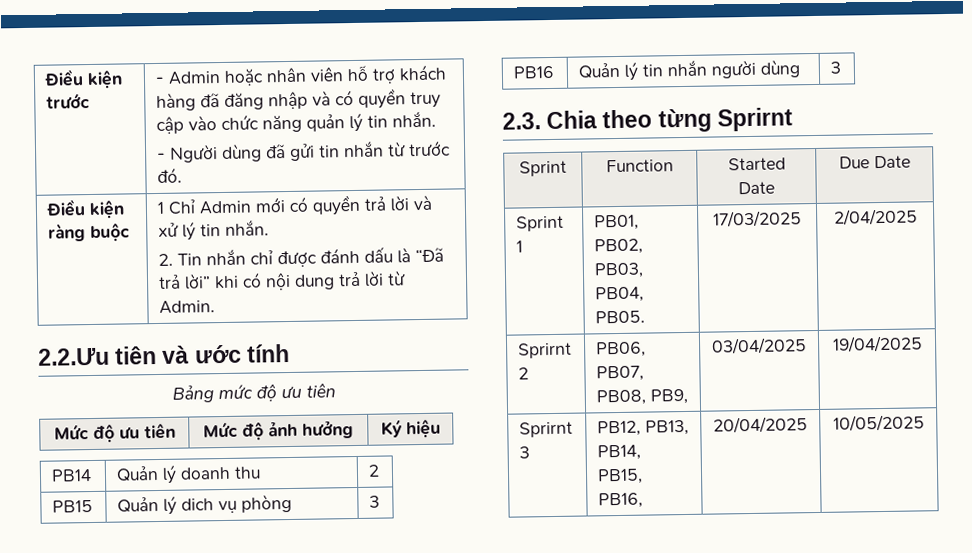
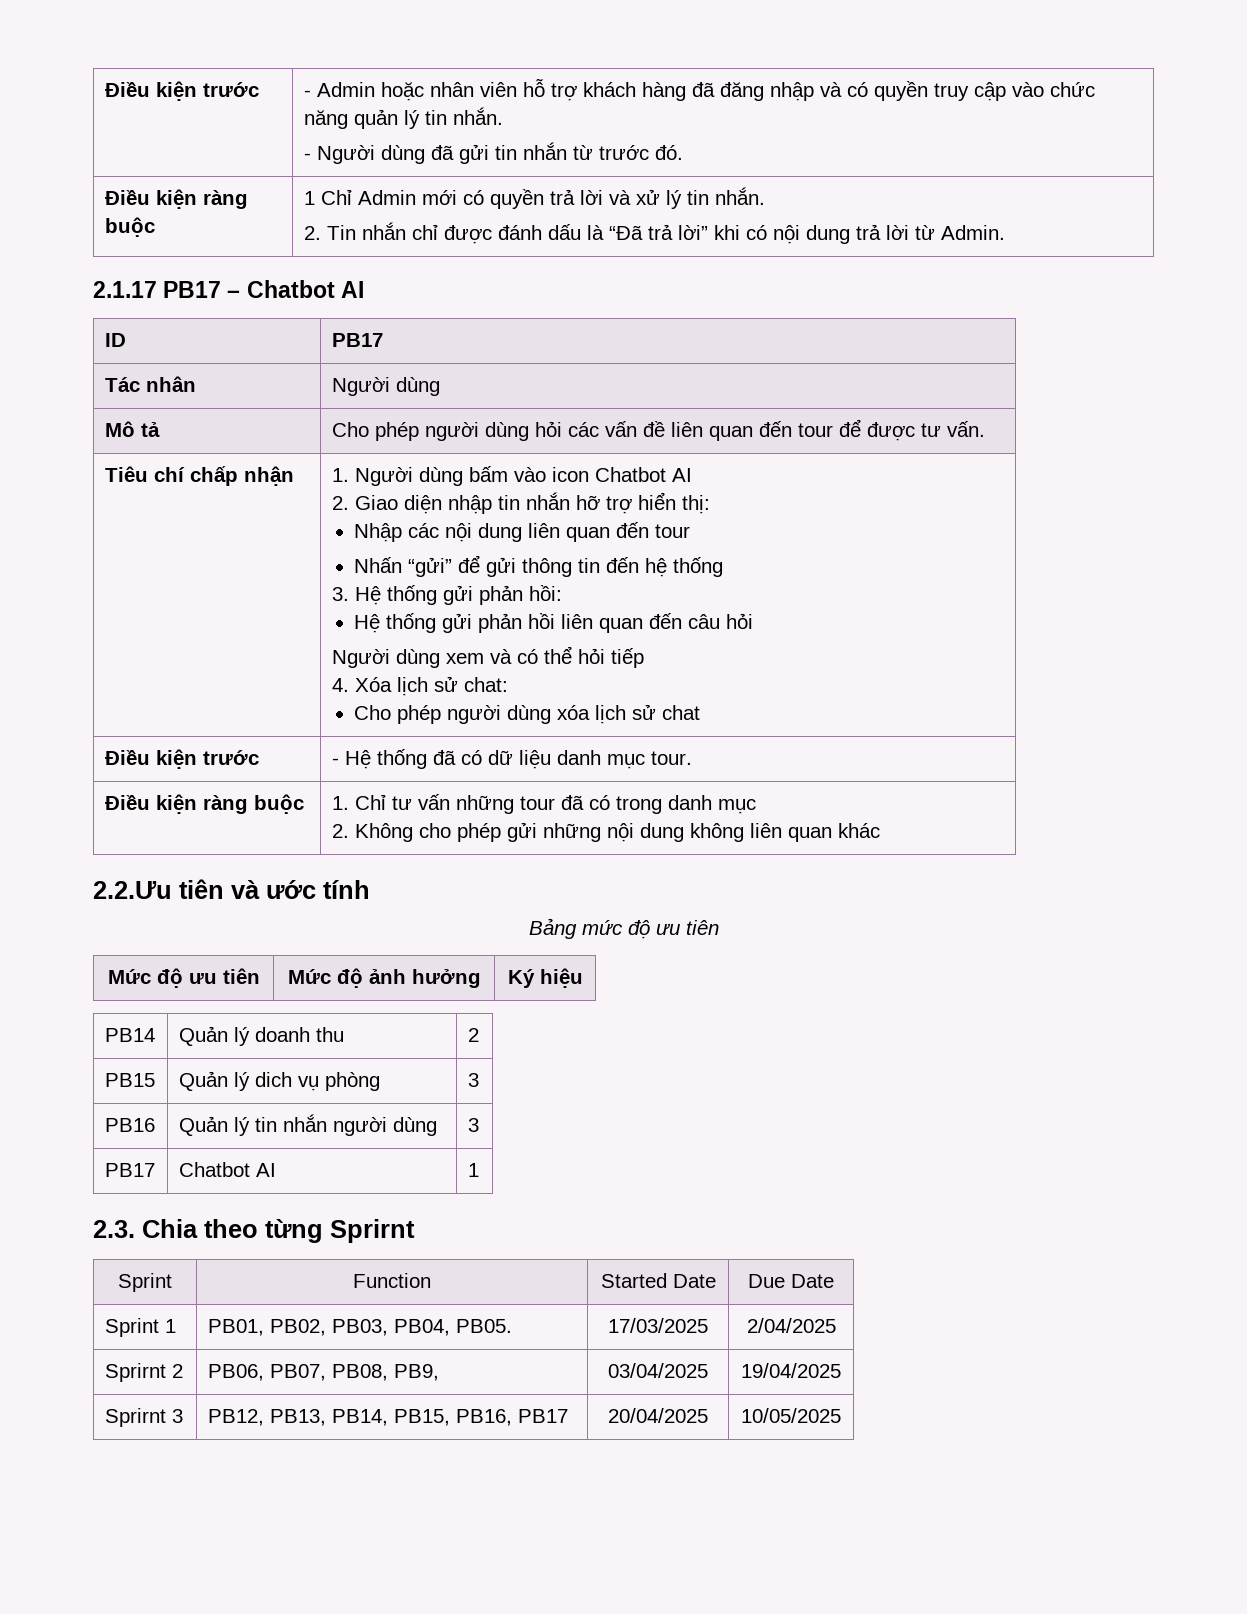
+ 2.1.17 PB17 – Chatbot AI
+ ID | PB17
+ Tác nhân | Người dùng
+ Mô tả | Cho phép người dùng hỏi các vấn đề liên quan đến tour để được tư vấn.
+ Tiêu chí chấp nhận | 1. Người dùng bấm vào icon Chatbot AI
+ 2. Giao diện nhập tin nhắn hỡ trợ hiển thị:
+ Nhập các nội dung liên quan đến tour
+ Nhấn “gửi” để gửi thông tin đến hệ thống
+ 3. Hệ thống gửi phản hồi:
+ Hệ thống gửi phản hồi liên quan đến câu hỏi
+ Người dùng xem và có thể hỏi tiếp
+ 4. Xóa lịch sử chat:
+ Cho phép người dùng xóa lịch sử chat
+ Điều kiện trước | - Hệ thống đã có dữ liệu danh mục tour.
+ Điều kiện ràng buộc | 1. Chỉ tư vấn những tour đã có trong danh mục
+ 2. Không cho phép gửi những nội dung không liên quan khác
+ PB17 | Chatbot AI | 1
- Sprirnt 3 | PB12, PB13, PB14, PB15, PB16, | 20/04/2025 | 10/05/2025
+ Sprirnt 3 | PB12, PB13, PB14, PB15, PB16, PB17 | 20/04/2025 | 10/05/2025

